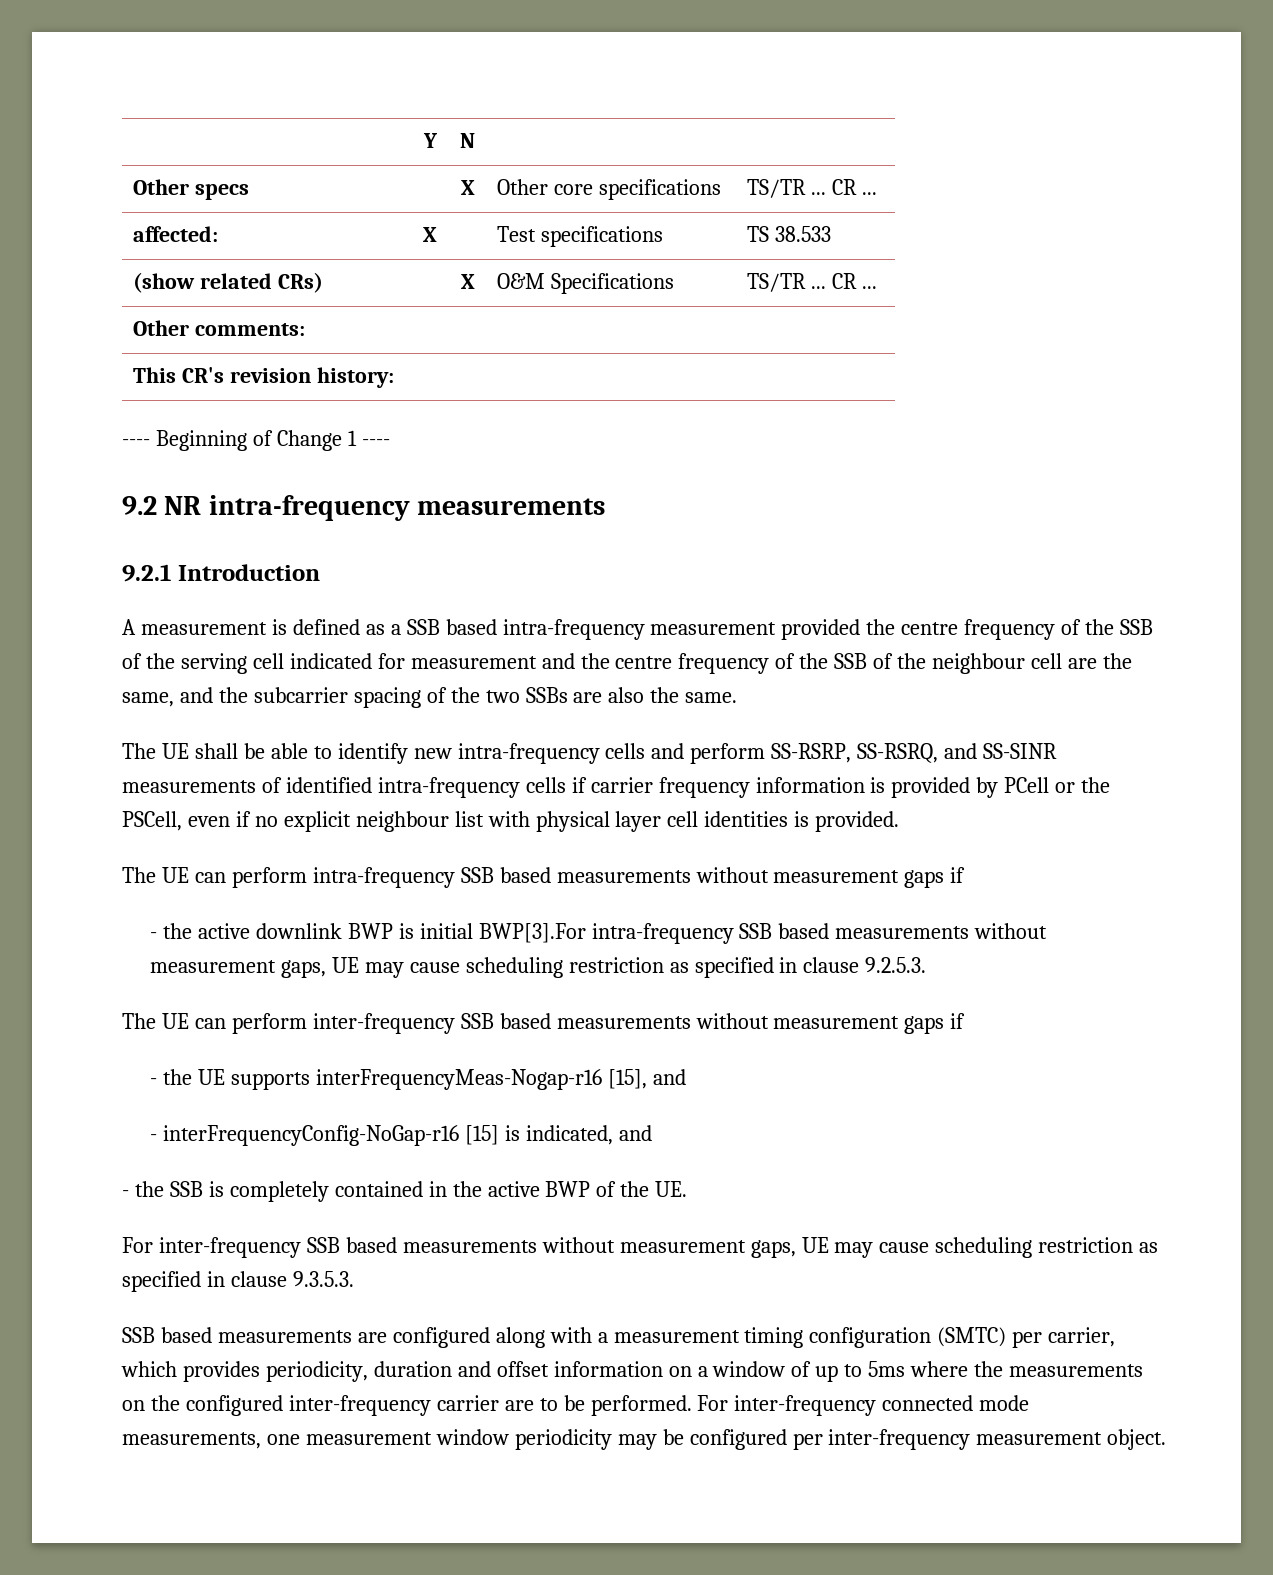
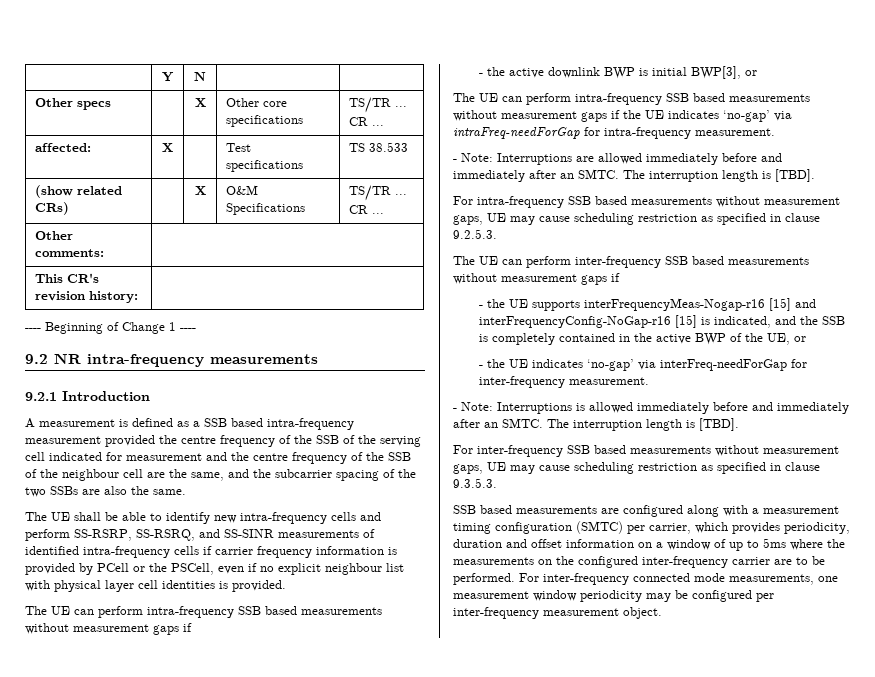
- - the active downlink BWP is initial BWP[3].For intra-frequency SSB based measurements without measurement gaps, UE may cause scheduling restriction as specified in clause 9.2.5.3.
+ - the active downlink BWP is initial BWP[3], or
+ The UE can perform intra-frequency SSB based measurements without measurement gaps if the UE indicates ‘no-gap’ via intraFreq-needForGap for intra-frequency measurement.
+ - Note: Interruptions are allowed immediately before and immediately after an SMTC. The interruption length is [TBD].
+ For intra-frequency SSB based measurements without measurement gaps, UE may cause scheduling restriction as specified in clause 9.2.5.3.
- - the UE supports interFrequencyMeas-Nogap-r16 [15], and
- - interFrequencyConfig-NoGap-r16 [15] is indicated, and
- - the SSB is completely contained in the active BWP of the UE.
+ - the UE supports interFrequencyMeas-Nogap-r16 [15] and interFrequencyConfig-NoGap-r16 [15] is indicated, and the SSB is completely contained in the active BWP of the UE, or
+ - the UE indicates ‘no-gap’ via interFreq-needForGap for inter-frequency measurement.
+ - Note: Interruptions is allowed immediately before and immediately after an SMTC. The interruption length is [TBD].

